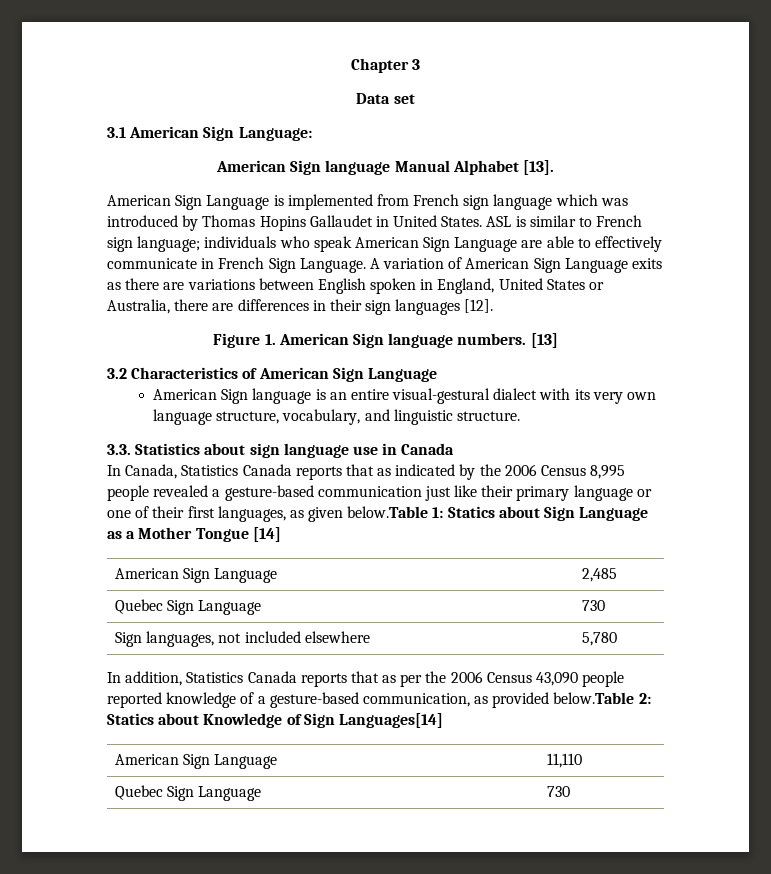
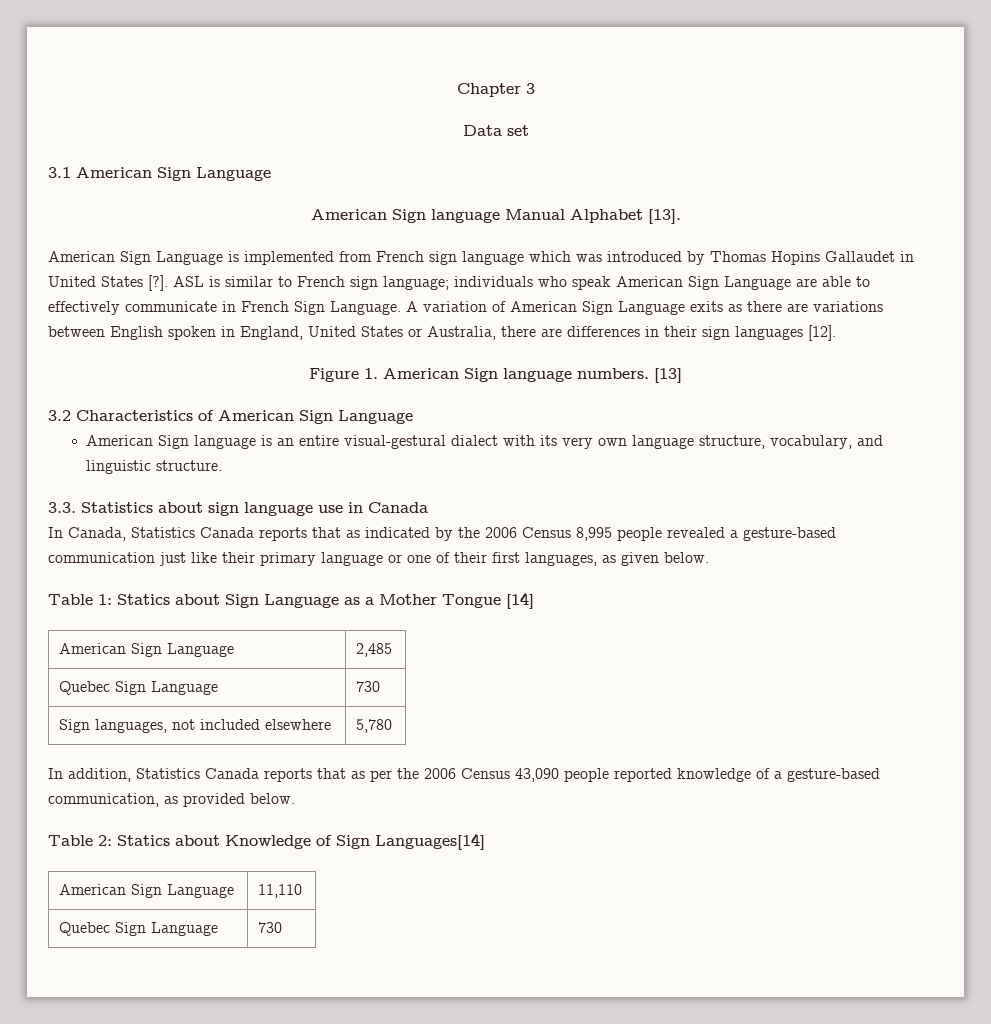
- 3.1 American Sign Language:
+ 3.1 American Sign Language
- American Sign Language is implemented from French sign language which was introduced by Thomas Hopins Gallaudet in United States.
+ American Sign Language is implemented from French sign language which was introduced by Thomas Hopins Gallaudet in United States [?].
- In Canada, Statistics Canada reports that as indicated by the 2006 Census 8,995 people revealed a gesture-based communication just like their primary language or one of their first languages, as given below.Table 1: Statics about Sign Language as a Mother Tongue [14]
+ In Canada, Statistics Canada reports that as indicated by the 2006 Census 8,995 people revealed a gesture-based communication just like their primary language or one of their first languages, as given below.
+ Table 1: Statics about Sign Language as a Mother Tongue [14]
- In addition, Statistics Canada reports that as per the 2006 Census 43,090 people reported knowledge of a gesture-based communication, as provided below.Table 2: Statics about Knowledge of Sign Languages[14]
+ In addition, Statistics Canada reports that as per the 2006 Census 43,090 people reported knowledge of a gesture-based communication, as provided below.
+ Table 2: Statics about Knowledge of Sign Languages[14]

